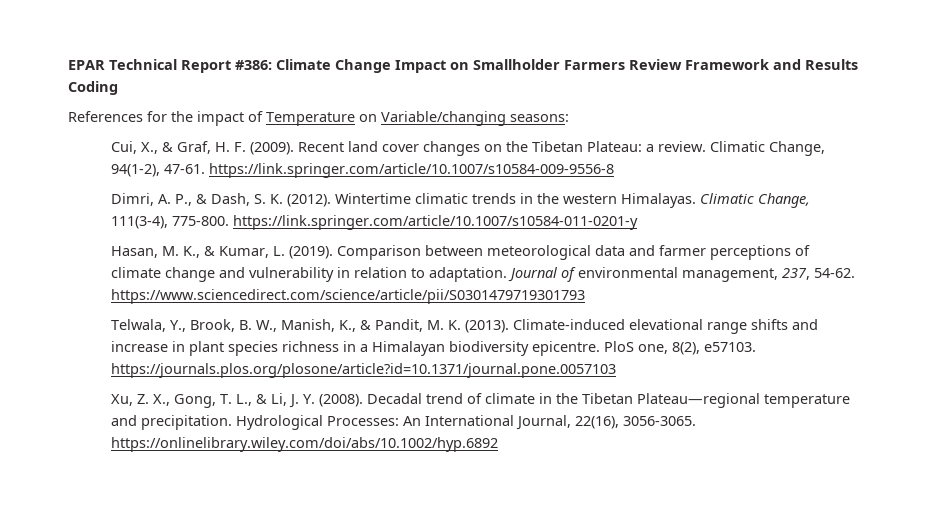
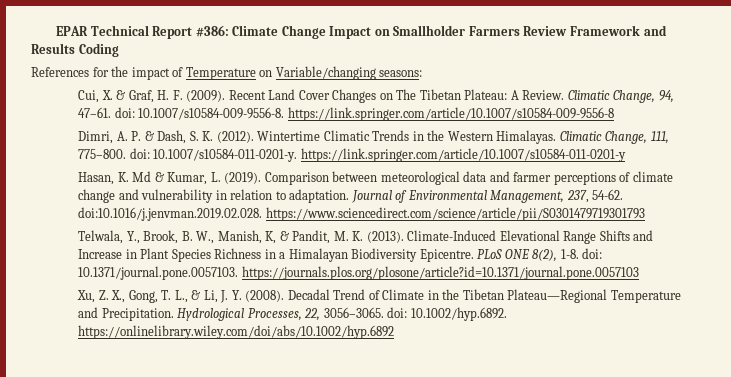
- Cui, X., & Graf, H. F. (2009).
+ Cui, X. & Graf, H. F. (2009).
- Recent land cover changes on the Tibetan Plateau: a review. Climatic Change, 94(1-2), 47-61. https://link.springer.com/article/10.1007/s10584-009-9556-8
+ Recent Land Cover Changes on The Tibetan Plateau: A Review. Climatic Change, 94, 47–61. doi: 10.1007/s10584-009-9556-8. https://link.springer.com/article/10.1007/s10584-009-9556-8
- Dimri, A. P., & Dash, S. K. (2012).
+ Dimri, A. P. & Dash, S. K. (2012).
- Wintertime climatic trends in the western Himalayas.
+ Wintertime Climatic Trends in the Western Himalayas.
- Climatic Change, 111(3-4), 775-800. https://link.springer.com/article/10.1007/s10584-011-0201-y
+ Climatic Change, 111, 775–800. doi: 10.1007/s10584-011-0201-y. https://link.springer.com/article/10.1007/s10584-011-0201-y
- Hasan, M. K., & Kumar, L. (2019).
+ Hasan, K. Md & Kumar, L. (2019).
- Journal of environmental management, 237, 54-62. https://www.sciencedirect.com/science/article/pii/S0301479719301793
+ Journal of Environmental Management, 237, 54-62. doi:10.1016/j.jenvman.2019.02.028. https://www.sciencedirect.com/science/article/pii/S0301479719301793
- Telwala, Y., Brook, B. W., Manish, K., & Pandit, M. K. (2013).
+ Telwala, Y., Brook, B. W., Manish, K, & Pandit, M. K. (2013).
- Climate-induced elevational range shifts and increase in plant species richness in a Himalayan biodiversity epicentre. PloS one, 8(2), e57103. https://journals.plos.org/plosone/article?id=10.1371/journal.pone.0057103
+ Climate-Induced Elevational Range Shifts and Increase in Plant Species Richness in a Himalayan Biodiversity Epicentre. PLoS ONE 8(2), 1-8. doi: 10.1371/journal.pone.0057103. https://journals.plos.org/plosone/article?id=10.1371/journal.pone.0057103
- Decadal trend of climate in the Tibetan Plateau—regional temperature and precipitation. Hydrological Processes: An International Journal, 22(16), 3056-3065. https://onlinelibrary.wiley.com/doi/abs/10.1002/hyp.6892
+ Decadal Trend of Climate in the Tibetan Plateau—Regional Temperature and Precipitation. Hydrological Processes, 22, 3056–3065. doi: 10.1002/hyp.6892. https://onlinelibrary.wiley.com/doi/abs/10.1002/hyp.6892

